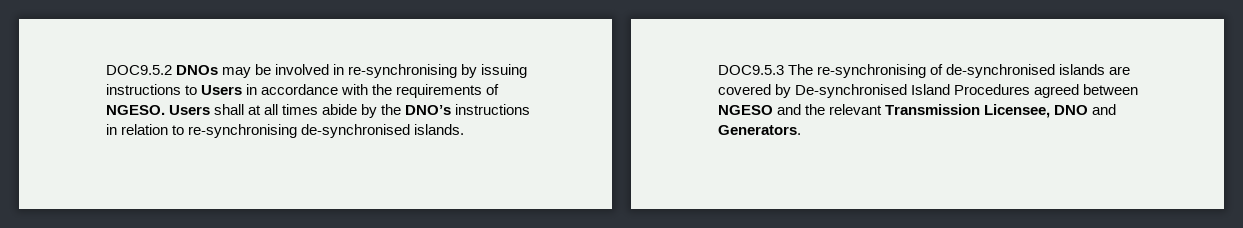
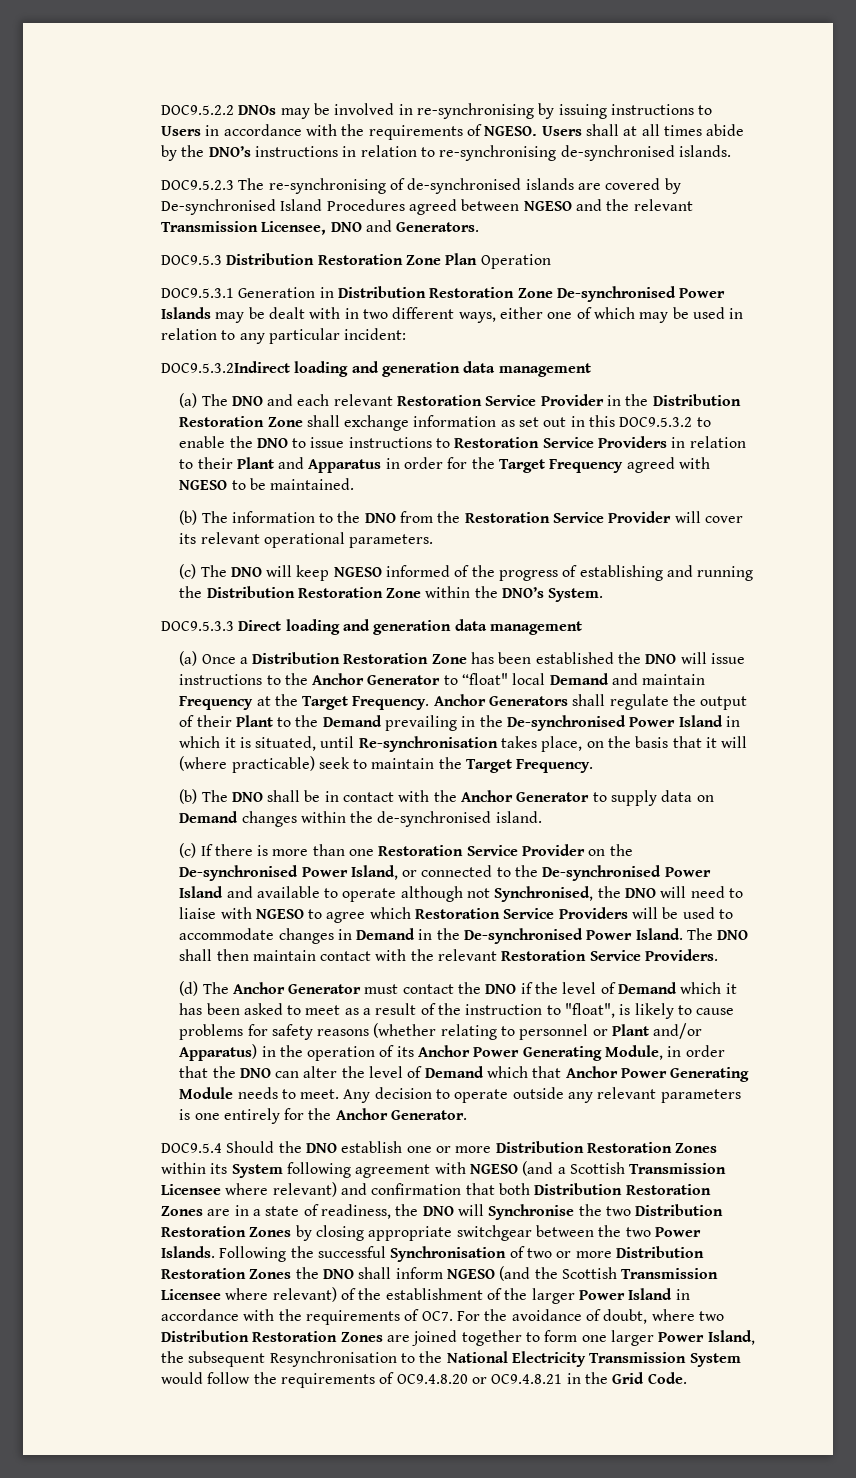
- DOC9.5.2 DNOs may be involved in re-synchronising by issuing instructions to Users in accordance with the requirements of NGESO.
+ DOC9.5.2.2 DNOs may be involved in re-synchronising by issuing instructions to Users in accordance with the requirements of NGESO.
- DOC9.5.3 The re-synchronising of de-synchronised islands are covered by De-synchronised Island Procedures agreed between NGESO and the relevant Transmission Licensee, DNO and Generators.
+ DOC9.5.2.3 The re-synchronising of de-synchronised islands are covered by De-synchronised Island Procedures agreed between NGESO and the relevant Transmission Licensee, DNO and Generators.
+ DOC9.5.3 Distribution Restoration Zone Plan Operation
+ DOC9.5.3.1 Generation in Distribution Restoration Zone De-synchronised Power Islands may be dealt with in two different ways, either one of which may be used in relation to any particular incident:
+ DOC9.5.3.2Indirect loading and generation data management
+ (a) The DNO and each relevant Restoration Service Provider in the Distribution Restoration Zone shall exchange information as set out in this DOC9.5.3.2 to enable the DNO to issue instructions to Restoration Service Providers in relation to their Plant and Apparatus in order for the Target Frequency agreed with NGESO to be maintained.
+ (b) The information to the DNO from the Restoration Service Provider will cover its relevant operational parameters.
+ (c) The DNO will keep NGESO informed of the progress of establishing and running the Distribution Restoration Zone within the DNO’s System.
+ DOC9.5.3.3 Direct loading and generation data management
+ (a) Once a Distribution Restoration Zone has been established the DNO will issue instructions to the Anchor Generator to “float" local Demand and maintain Frequency at the Target Frequency. Anchor Generators shall regulate the output of their Plant to the Demand prevailing in the De-synchronised Power Island in which it is situated, until Re-synchronisation takes place, on the basis that it will (where practicable) seek to maintain the Target Frequency.
+ (b) The DNO shall be in contact with the Anchor Generator to supply data on Demand changes within the de-synchronised island.
+ (c) If there is more than one Restoration Service Provider on the De-synchronised Power Island, or connected to the De-synchronised Power Island and available to operate although not Synchronised, the DNO will need to liaise with NGESO to agree which Restoration Service Providers will be used to accommodate changes in Demand in the De-synchronised Power Island. The DNO shall then maintain contact with the relevant Restoration Service Providers.
+ (d) The Anchor Generator must contact the DNO if the level of Demand which it has been asked to meet as a result of the instruction to "float", is likely to cause problems for safety reasons (whether relating to personnel or Plant and/or Apparatus) in the operation of its Anchor Power Generating Module, in order that the DNO can alter the level of Demand which that Anchor Power Generating Module needs to meet. Any decision to operate outside any relevant parameters is one entirely for the Anchor Generator.
+ DOC9.5.4 Should the DNO establish one or more Distribution Restoration Zones within its System following agreement with NGESO (and a Scottish Transmission Licensee where relevant) and confirmation that both Distribution Restoration Zones are in a state of readiness, the DNO will Synchronise the two Distribution Restoration Zones by closing appropriate switchgear between the two Power Islands. Following the successful Synchronisation of two or more Distribution Restoration Zones the DNO shall inform NGESO (and the Scottish Transmission Licensee where relevant) of the establishment of the larger Power Island in accordance with the requirements of OC7. For the avoidance of doubt, where two Distribution Restoration Zones are joined together to form one larger Power Island, the subsequent Resynchronisation to the National Electricity Transmission System would follow the requirements of OC9.4.8.20 or OC9.4.8.21 in the Grid Code.

